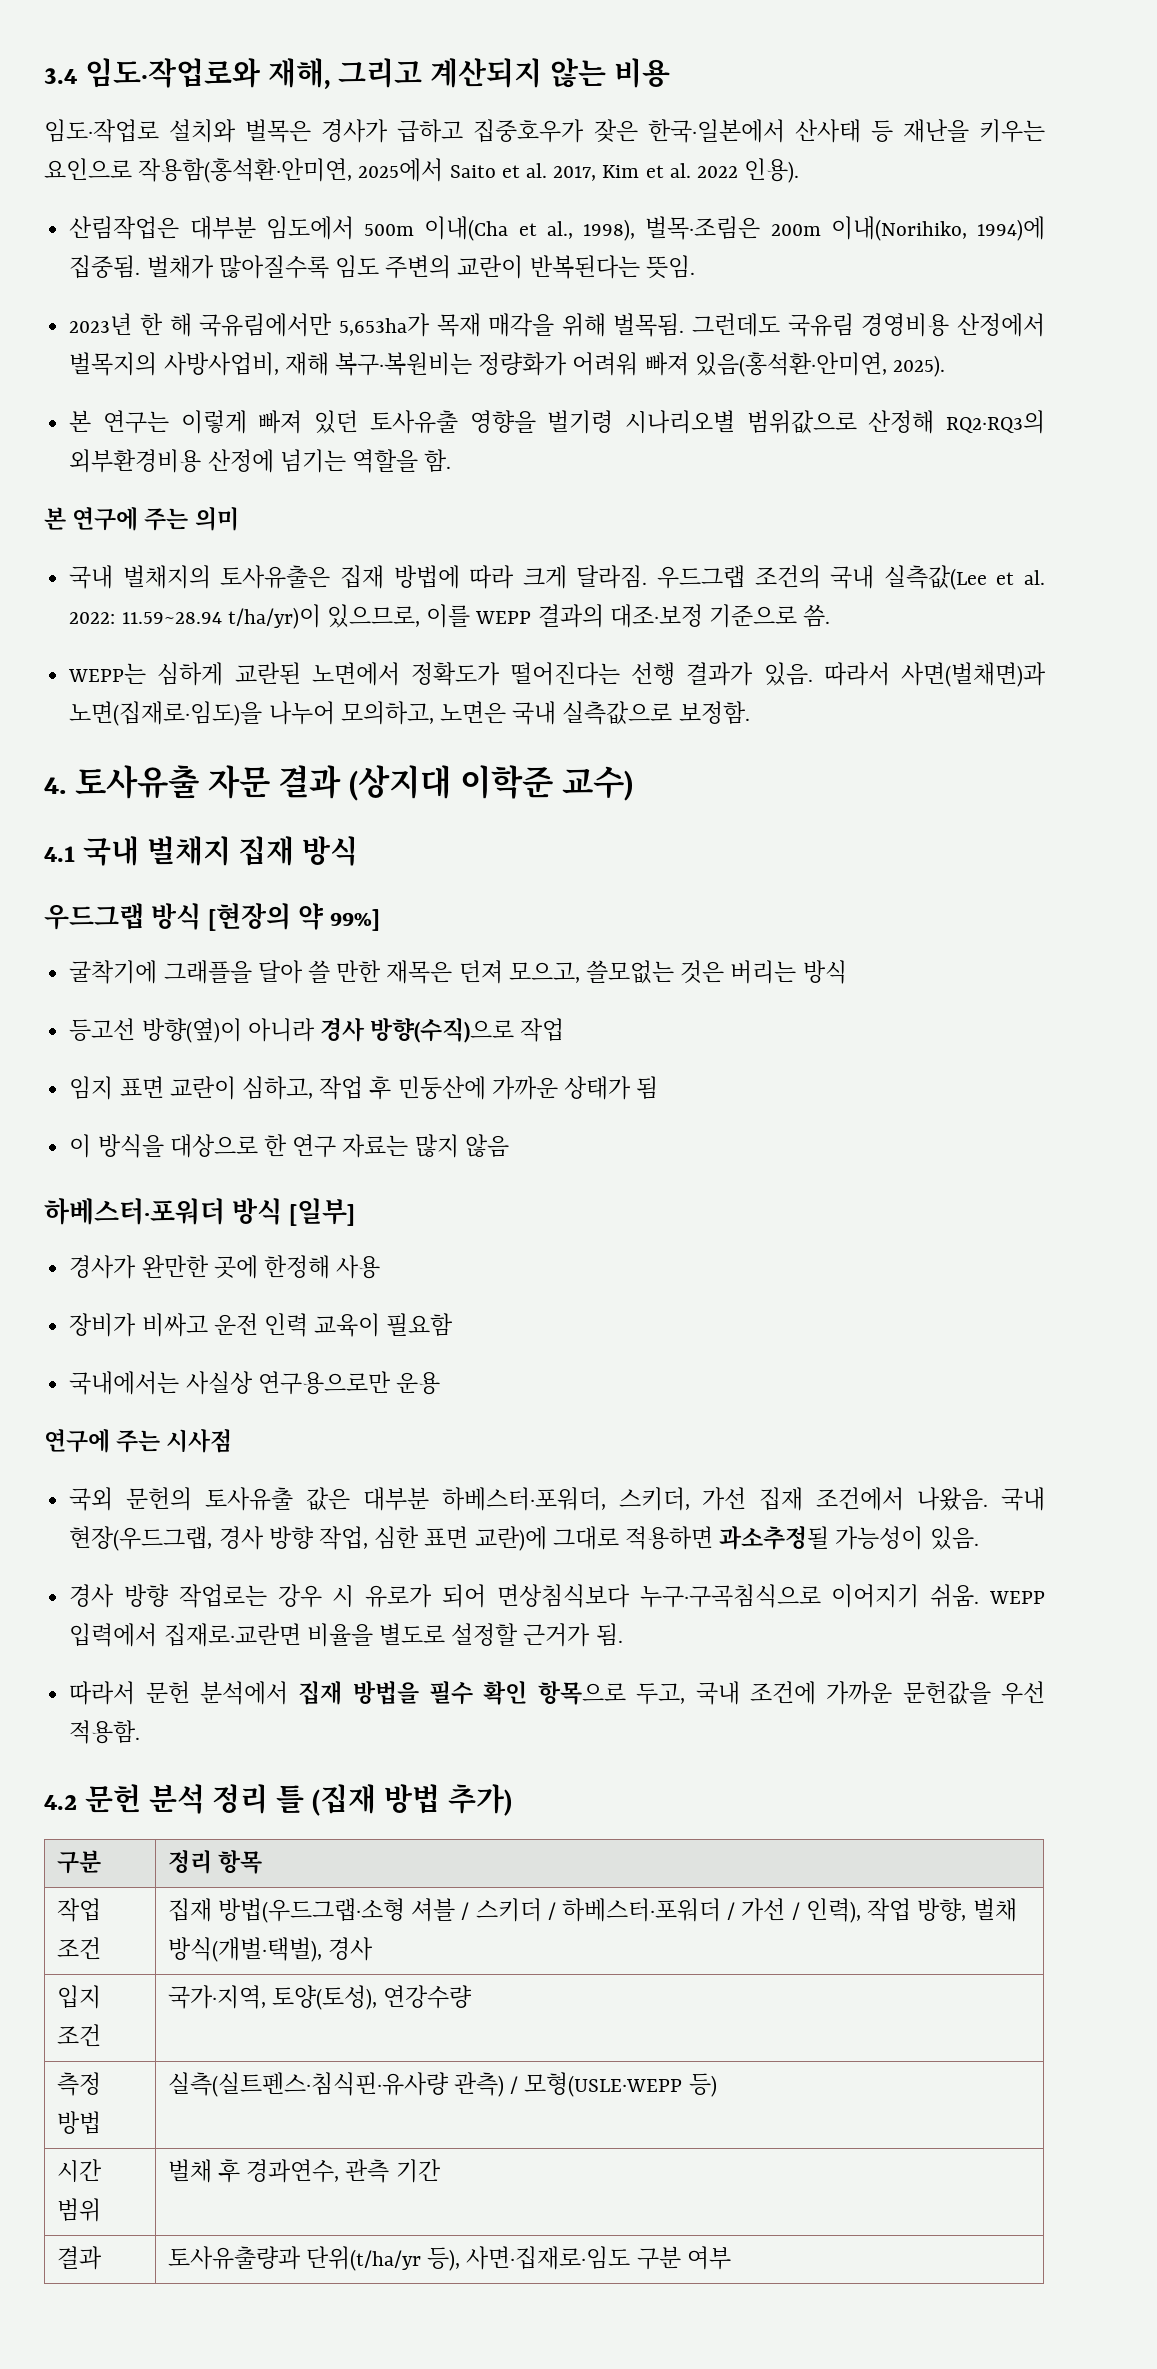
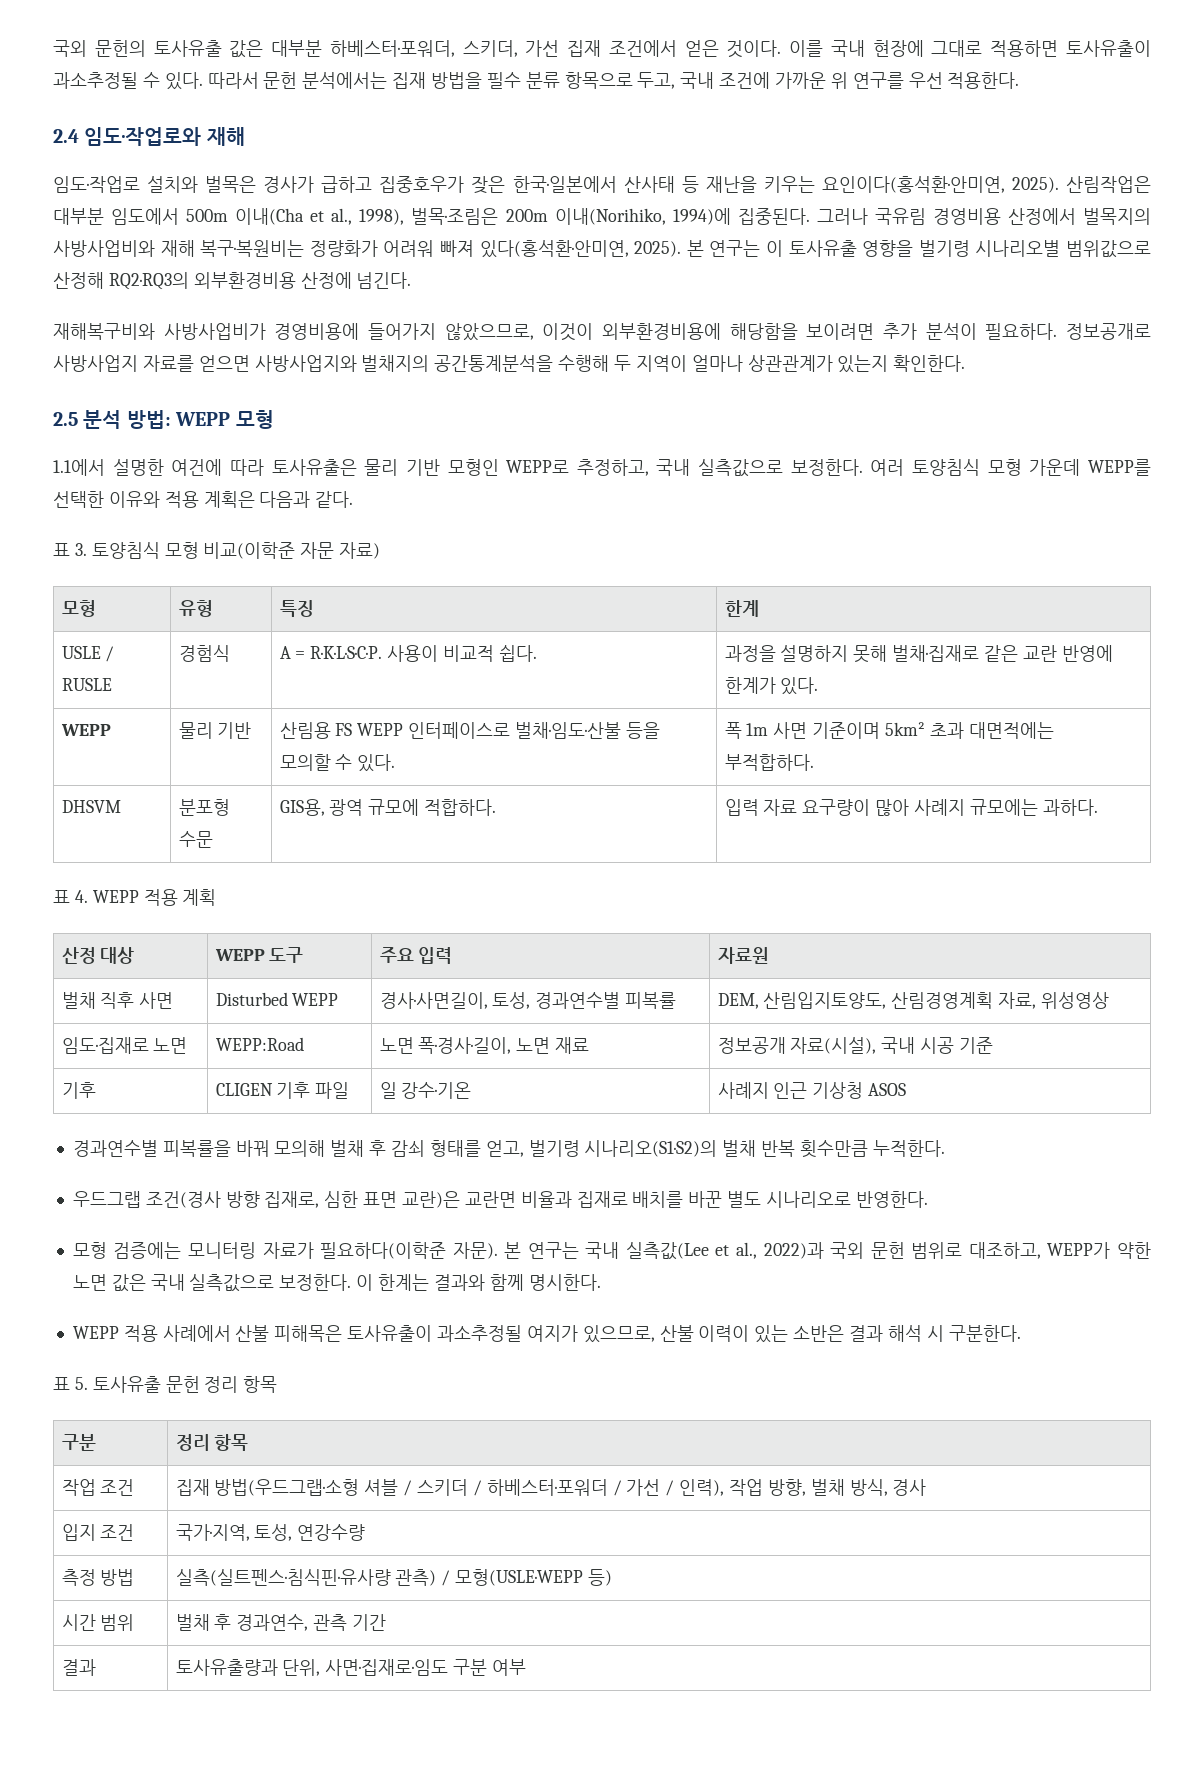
- 3.4 임도·작업로와 재해, 그리고 계산되지 않는 비용
+ 국외 문헌의 토사유출 값은 대부분 하베스터·포워더, 스키더, 가선 집재 조건에서 얻은 것이다. 이를 국내 현장에 그대로 적용하면 토사유출이 과소추정될 수 있다. 따라서 문헌 분석에서는 집재 방법을 필수 분류 항목으로 두고, 국내 조건에 가까운 위 연구를 우선 적용한다.
+ 2.4 임도·작업로와 재해
- 임도·작업로 설치와 벌목은 경사가 급하고 집중호우가 잦은 한국·일본에서 산사태 등 재난을 키우는 요인으로 작용함(홍석환·안미연, 2025에서 Saito et al. 2017, Kim et al. 2022 인용).
- 산림작업은 대부분 임도에서 500m 이내(Cha et al., 1998), 벌목·조림은 200m 이내(Norihiko, 1994)에 집중됨. 벌채가 많아질수록 임도 주변의 교란이 반복된다는 뜻임.
- 2023년 한 해 국유림에서만 5,653ha가 목재 매각을 위해 벌목됨. 그런데도 국유림 경영비용 산정에서 벌목지의 사방사업비, 재해 복구·복원비는 정량화가 어려워 빠져 있음(홍석환·안미연, 2025).
- 본 연구는 이렇게 빠져 있던 토사유출 영향을 벌기령 시나리오별 범위값으로 산정해 RQ2·RQ3의 외부환경비용 산정에 넘기는 역할을 함.
- 본 연구에 주는 의미
- 국내 벌채지의 토사유출은 집재 방법에 따라 크게 달라짐. 우드그랩 조건의 국내 실측값(Lee et al. 2022: 11.59~28.94 t/ha/yr)이 있으므로, 이를 WEPP 결과의 대조·보정 기준으로 씀.
- WEPP는 심하게 교란된 노면에서 정확도가 떨어진다는 선행 결과가 있음. 따라서 사면(벌채면)과 노면(집재로·임도)을 나누어 모의하고, 노면은 국내 실측값으로 보정함.
- 4. 토사유출 자문 결과 (상지대 이학준 교수)
- 4.1 국내 벌채지 집재 방식
- 우드그랩 방식 [현장의 약 99%]
- 굴착기에 그래플을 달아 쓸 만한 재목은 던져 모으고, 쓸모없는 것은 버리는 방식
- 등고선 방향(옆)이 아니라 경사 방향(수직)으로 작업
- 임지 표면 교란이 심하고, 작업 후 민둥산에 가까운 상태가 됨
- 이 방식을 대상으로 한 연구 자료는 많지 않음
- 하베스터·포워더 방식 [일부]
- 경사가 완만한 곳에 한정해 사용
- 장비가 비싸고 운전 인력 교육이 필요함
- 국내에서는 사실상 연구용으로만 운용
- 연구에 주는 시사점
- 국외 문헌의 토사유출 값은 대부분 하베스터·포워더, 스키더, 가선 집재 조건에서 나왔음. 국내 현장(우드그랩, 경사 방향 작업, 심한 표면 교란)에 그대로 적용하면 과소추정될 가능성이 있음.
- 경사 방향 작업로는 강우 시 유로가 되어 면상침식보다 누구·구곡침식으로 이어지기 쉬움. WEPP 입력에서 집재로·교란면 비율을 별도로 설정할 근거가 됨.
- 따라서 문헌 분석에서 집재 방법을 필수 확인 항목으로 두고, 국내 조건에 가까운 문헌값을 우선 적용함.
- 4.2 문헌 분석 정리 틀 (집재 방법 추가)
+ 임도·작업로 설치와 벌목은 경사가 급하고 집중호우가 잦은 한국·일본에서 산사태 등 재난을 키우는 요인이다(홍석환·안미연, 2025). 산림작업은 대부분 임도에서 500m 이내(Cha et al., 1998), 벌목·조림은 200m 이내(Norihiko, 1994)에 집중된다. 그러나 국유림 경영비용 산정에서 벌목지의 사방사업비와 재해 복구·복원비는 정량화가 어려워 빠져 있다(홍석환·안미연, 2025). 본 연구는 이 토사유출 영향을 벌기령 시나리오별 범위값으로 산정해 RQ2·RQ3의 외부환경비용 산정에 넘긴다.
+ 재해복구비와 사방사업비가 경영비용에 들어가지 않았으므로, 이것이 외부환경비용에 해당함을 보이려면 추가 분석이 필요하다. 정보공개로 사방사업지 자료를 얻으면 사방사업지와 벌채지의 공간통계분석을 수행해 두 지역이 얼마나 상관관계가 있는지 확인한다.
+ 2.5 분석 방법: WEPP 모형
+ 1.1에서 설명한 여건에 따라 토사유출은 물리 기반 모형인 WEPP로 추정하고, 국내 실측값으로 보정한다. 여러 토양침식 모형 가운데 WEPP를 선택한 이유와 적용 계획은 다음과 같다.
+ 표 3. 토양침식 모형 비교(이학준 자문 자료)
+ 모형 | 유형 | 특징 | 한계
+ USLE / RUSLE | 경험식 | A = R·K·L·S·C·P. 사용이 비교적 쉽다. | 과정을 설명하지 못해 벌채·집재로 같은 교란 반영에 한계가 있다.
+ WEPP | 물리 기반 | 산림용 FS WEPP 인터페이스로 벌채·임도·산불 등을 모의할 수 있다. | 폭 1m 사면 기준이며 5km² 초과 대면적에는 부적합하다.
+ DHSVM | 분포형 수문 | GIS용, 광역 규모에 적합하다. | 입력 자료 요구량이 많아 사례지 규모에는 과하다.
+ 표 4. WEPP 적용 계획
+ 산정 대상 | WEPP 도구 | 주요 입력 | 자료원
+ 벌채 직후 사면 | Disturbed WEPP | 경사·사면길이, 토성, 경과연수별 피복률 | DEM, 산림입지토양도, 산림경영계획 자료, 위성영상
+ 임도·집재로 노면 | WEPP:Road | 노면 폭·경사·길이, 노면 재료 | 정보공개 자료(시설), 국내 시공 기준
+ 기후 | CLIGEN 기후 파일 | 일 강수·기온 | 사례지 인근 기상청 ASOS
+ 경과연수별 피복률을 바꿔 모의해 벌채 후 감쇠 형태를 얻고, 벌기령 시나리오(S1·S2)의 벌채 반복 횟수만큼 누적한다.
+ 우드그랩 조건(경사 방향 집재로, 심한 표면 교란)은 교란면 비율과 집재로 배치를 바꾼 별도 시나리오로 반영한다.
+ 모형 검증에는 모니터링 자료가 필요하다(이학준 자문). 본 연구는 국내 실측값(Lee et al., 2022)과 국외 문헌 범위로 대조하고, WEPP가 약한 노면 값은 국내 실측값으로 보정한다. 이 한계는 결과와 함께 명시한다.
+ WEPP 적용 사례에서 산불 피해목은 토사유출이 과소추정될 여지가 있으므로, 산불 이력이 있는 소반은 결과 해석 시 구분한다.
+ 표 5. 토사유출 문헌 정리 항목
- 작업 조건 | 집재 방법(우드그랩·소형 셔블 / 스키더 / 하베스터·포워더 / 가선 / 인력), 작업 방향, 벌채 방식(개벌·택벌), 경사
+ 작업 조건 | 집재 방법(우드그랩·소형 셔블 / 스키더 / 하베스터·포워더 / 가선 / 인력), 작업 방향, 벌채 방식, 경사
- 입지 조건 | 국가·지역, 토양(토성), 연강수량
+ 입지 조건 | 국가·지역, 토성, 연강수량
- 결과 | 토사유출량과 단위(t/ha/yr 등), 사면·집재로·임도 구분 여부
+ 결과 | 토사유출량과 단위, 사면·집재로·임도 구분 여부

